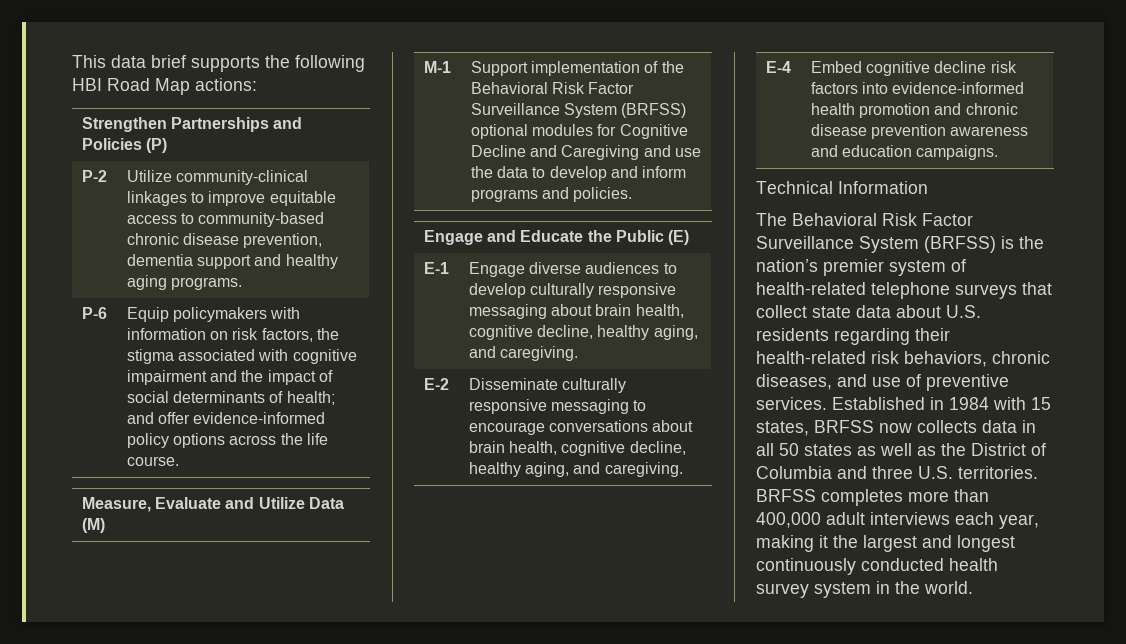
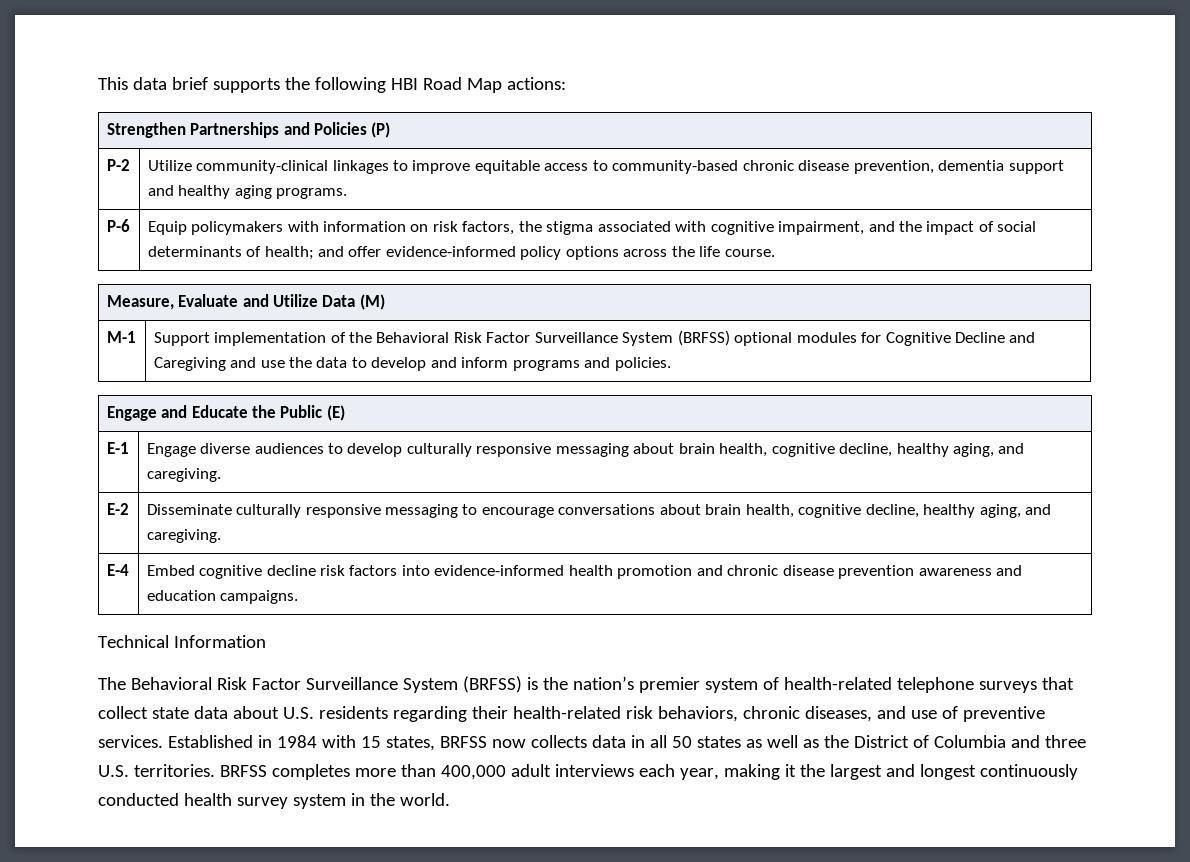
- P-6 | Equip policymakers with information on risk factors, the stigma associated with cognitive impairment and the impact of social determinants of health; and offer evidence-informed policy options across the life course.
+ P-6 | Equip policymakers with information on risk factors, the stigma associated with cognitive impairment, and the impact of social determinants of health; and offer evidence-informed policy options across the life course.

